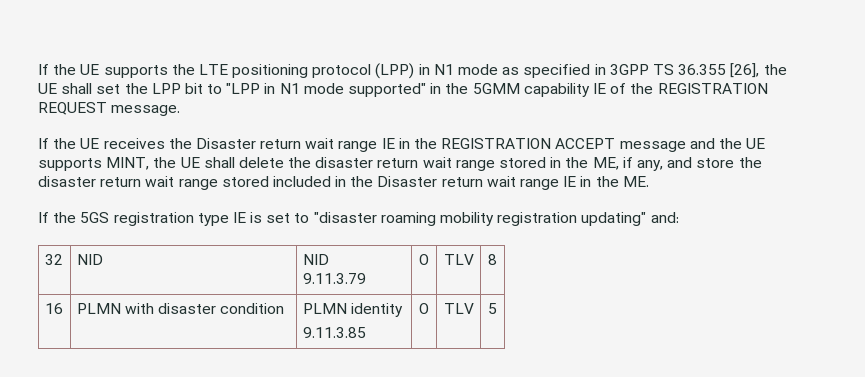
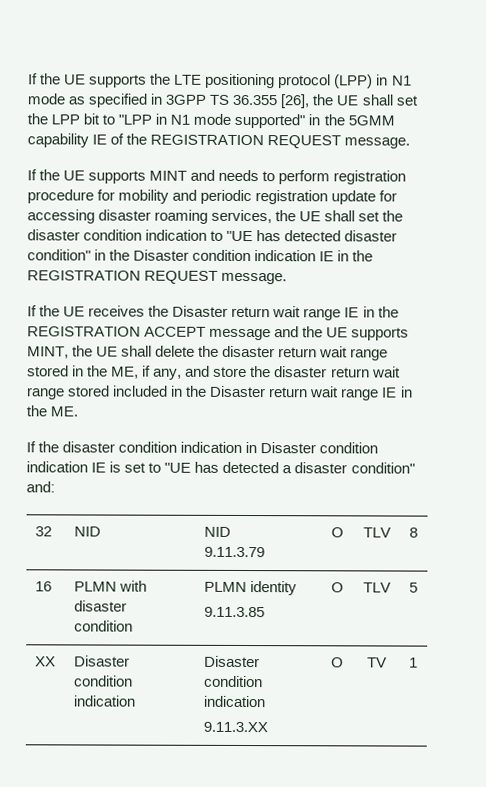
+ If the UE supports MINT and needs to perform registration procedure for mobility and periodic registration update for accessing disaster roaming services, the UE shall set the disaster condition indication to "UE has detected disaster condition" in the Disaster condition indication IE in the REGISTRATION REQUEST message.
- If the 5GS registration type IE is set to "disaster roaming mobility registration updating" and:
+ If the disaster condition indication in Disaster condition indication IE is set to "UE has detected a disaster condition" and:
+ XX | Disaster condition indication | Disaster condition indication
+ 9.11.3.XX | O | TV | 1

